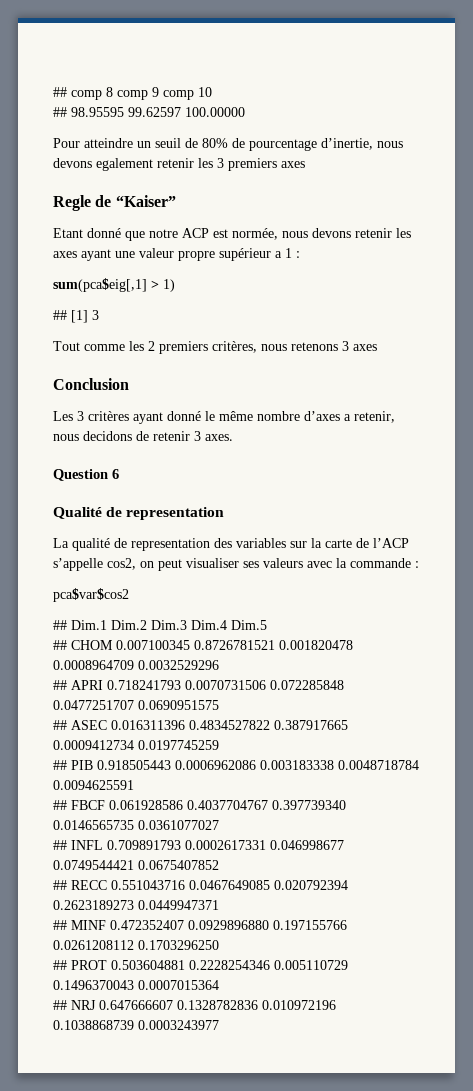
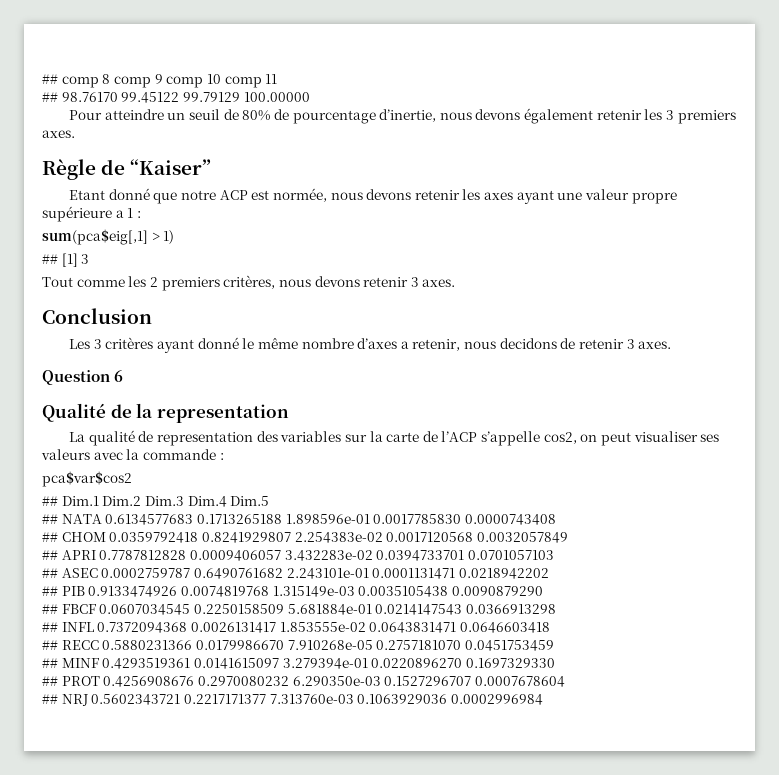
- ## comp 8 comp 9 comp 10
- ## 98.95595 99.62597 100.00000
+ ## comp 8 comp 9 comp 10 comp 11
+ ## 98.76170 99.45122 99.79129 100.00000
- Pour atteindre un seuil de 80% de pourcentage d’inertie, nous devons egalement retenir les 3 premiers axes
- Regle de “Kaiser”
+ Pour atteindre un seuil de 80% de pourcentage d’inertie, nous devons également retenir les 3 premiers axes.
+ Règle de “Kaiser”
- Etant donné que notre ACP est normée, nous devons retenir les axes ayant une valeur propre supérieur a 1 :
+ Etant donné que notre ACP est normée, nous devons retenir les axes ayant une valeur propre supérieure a 1 :
- Tout comme les 2 premiers critères, nous retenons 3 axes
+ Tout comme les 2 premiers critères, nous devons retenir 3 axes.
- Qualité de representation
+ Qualité de la representation
- ## CHOM 0.007100345 0.8726781521 0.001820478 0.0008964709 0.0032529296
- ## APRI 0.718241793 0.0070731506 0.072285848 0.0477251707 0.0690951575
- ## ASEC 0.016311396 0.4834527822 0.387917665 0.0009412734 0.0197745259
- ## PIB 0.918505443 0.0006962086 0.003183338 0.0048718784 0.0094625591
- ## FBCF 0.061928586 0.4037704767 0.397739340 0.0146565735 0.0361077027
- ## INFL 0.709891793 0.0002617331 0.046998677 0.0749544421 0.0675407852
- ## RECC 0.551043716 0.0467649085 0.020792394 0.2623189273 0.0449947371
- ## MINF 0.472352407 0.0929896880 0.197155766 0.0261208112 0.1703296250
- ## PROT 0.503604881 0.2228254346 0.005110729 0.1496370043 0.0007015364
- ## NRJ 0.647666607 0.1328782836 0.010972196 0.1038868739 0.0003243977
+ ## NATA 0.6134577683 0.1713265188 1.898596e-01 0.0017785830 0.0000743408
+ ## CHOM 0.0359792418 0.8241929807 2.254383e-02 0.0017120568 0.0032057849
+ ## APRI 0.7787812828 0.0009406057 3.432283e-02 0.0394733701 0.0701057103
+ ## ASEC 0.0002759787 0.6490761682 2.243101e-01 0.0001131471 0.0218942202
+ ## PIB 0.9133474926 0.0074819768 1.315149e-03 0.0035105438 0.0090879290
+ ## FBCF 0.0607034545 0.2250158509 5.681884e-01 0.0214147543 0.0366913298
+ ## INFL 0.7372094368 0.0026131417 1.853555e-02 0.0643831471 0.0646603418
+ ## RECC 0.5880231366 0.0179986670 7.910268e-05 0.2757181070 0.0451753459
+ ## MINF 0.4293519361 0.0141615097 3.279394e-01 0.0220896270 0.1697329330
+ ## PROT 0.4256908676 0.2970080232 6.290350e-03 0.1527296707 0.0007678604
+ ## NRJ 0.5602343721 0.2217171377 7.313760e-03 0.1063929036 0.0002996984

